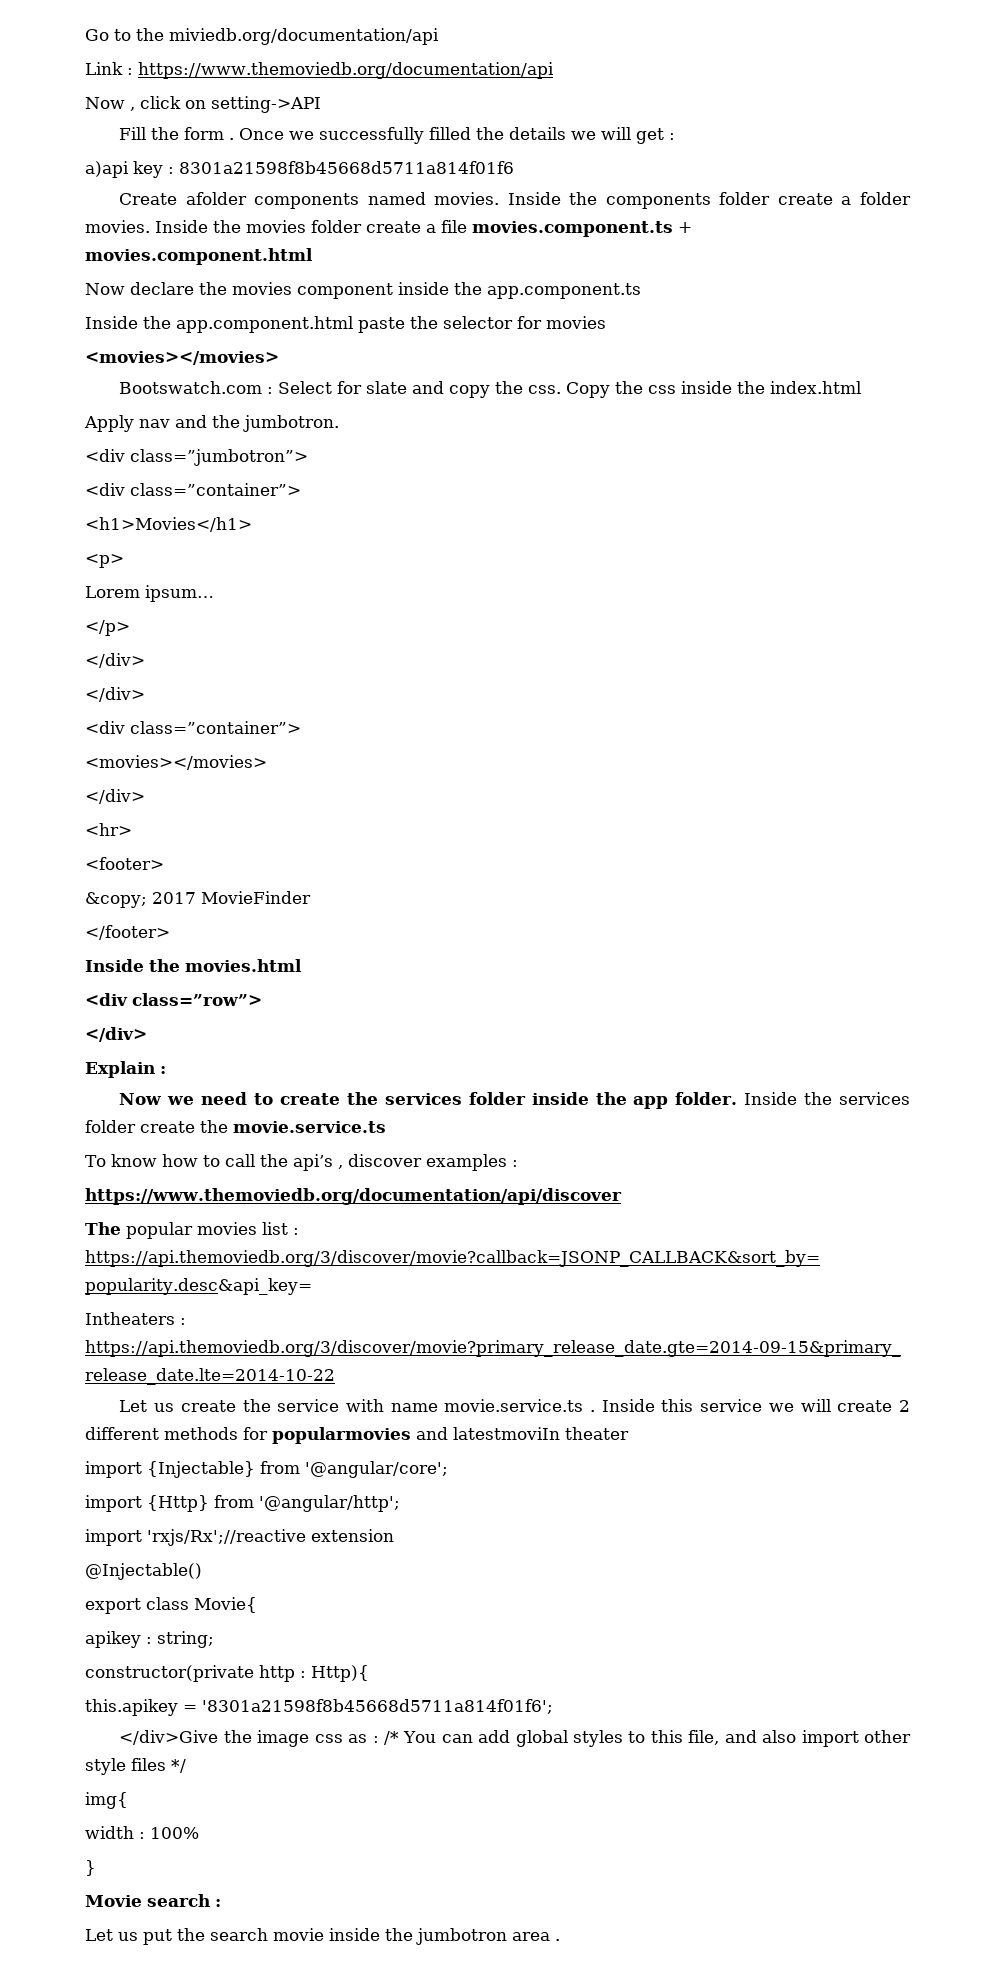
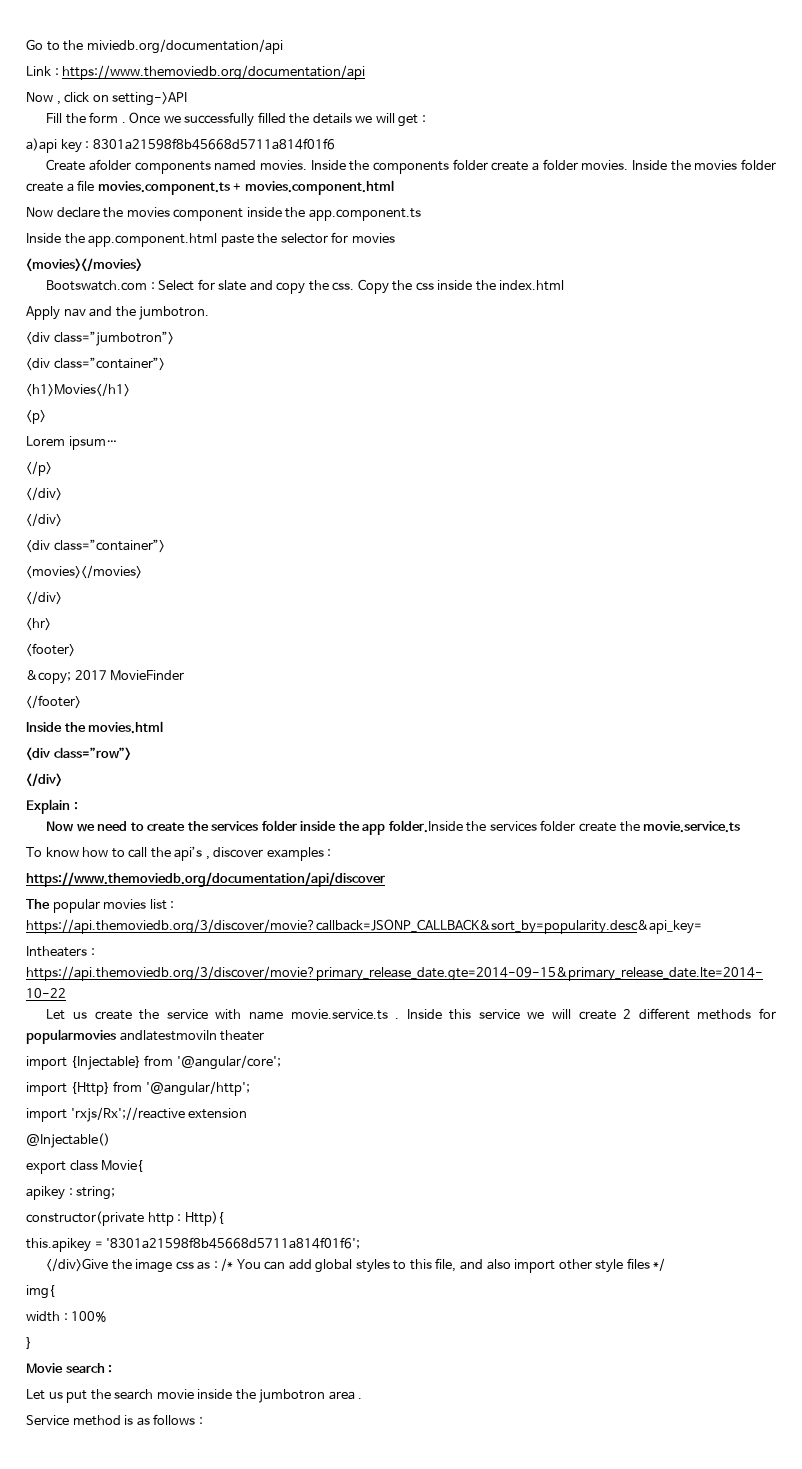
- Now we need to create the services folder inside the app folder. Inside the services folder create the movie.service.ts
+ Now we need to create the services folder inside the app folder.Inside the services folder create the movie.service.ts
- Inside this service we will create 2 different methods for popularmovies and latestmoviIn theater
+ Inside this service we will create 2 different methods for popularmovies andlatestmoviIn theater
+ Service method is as follows :

